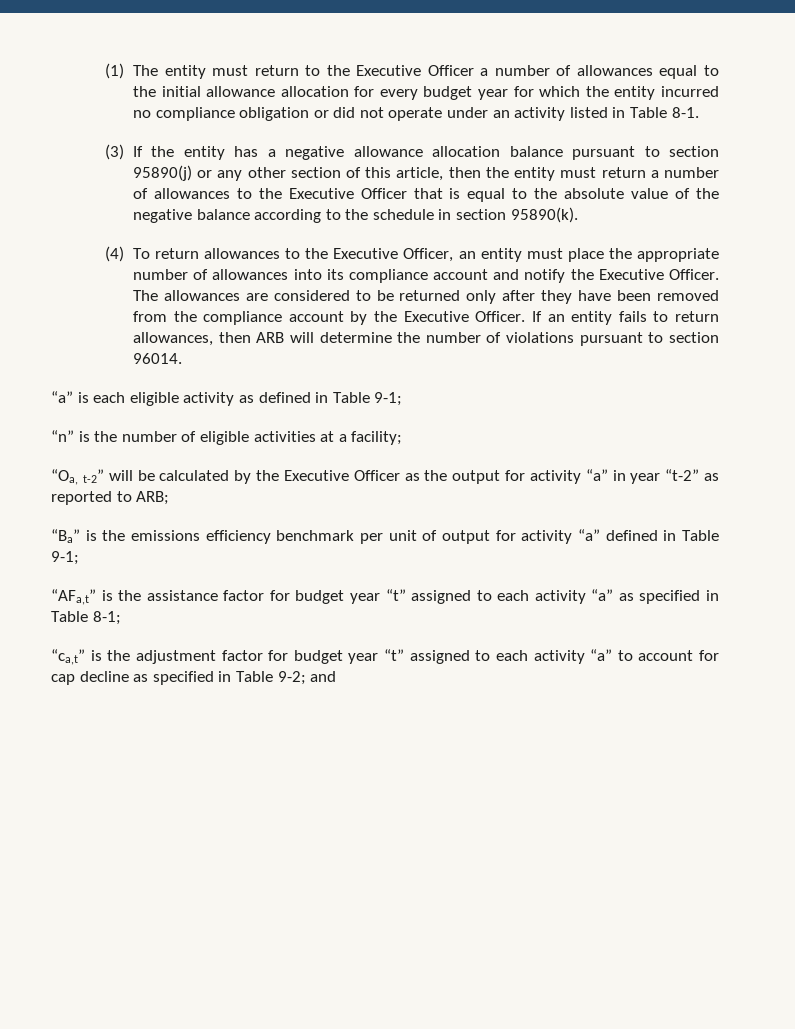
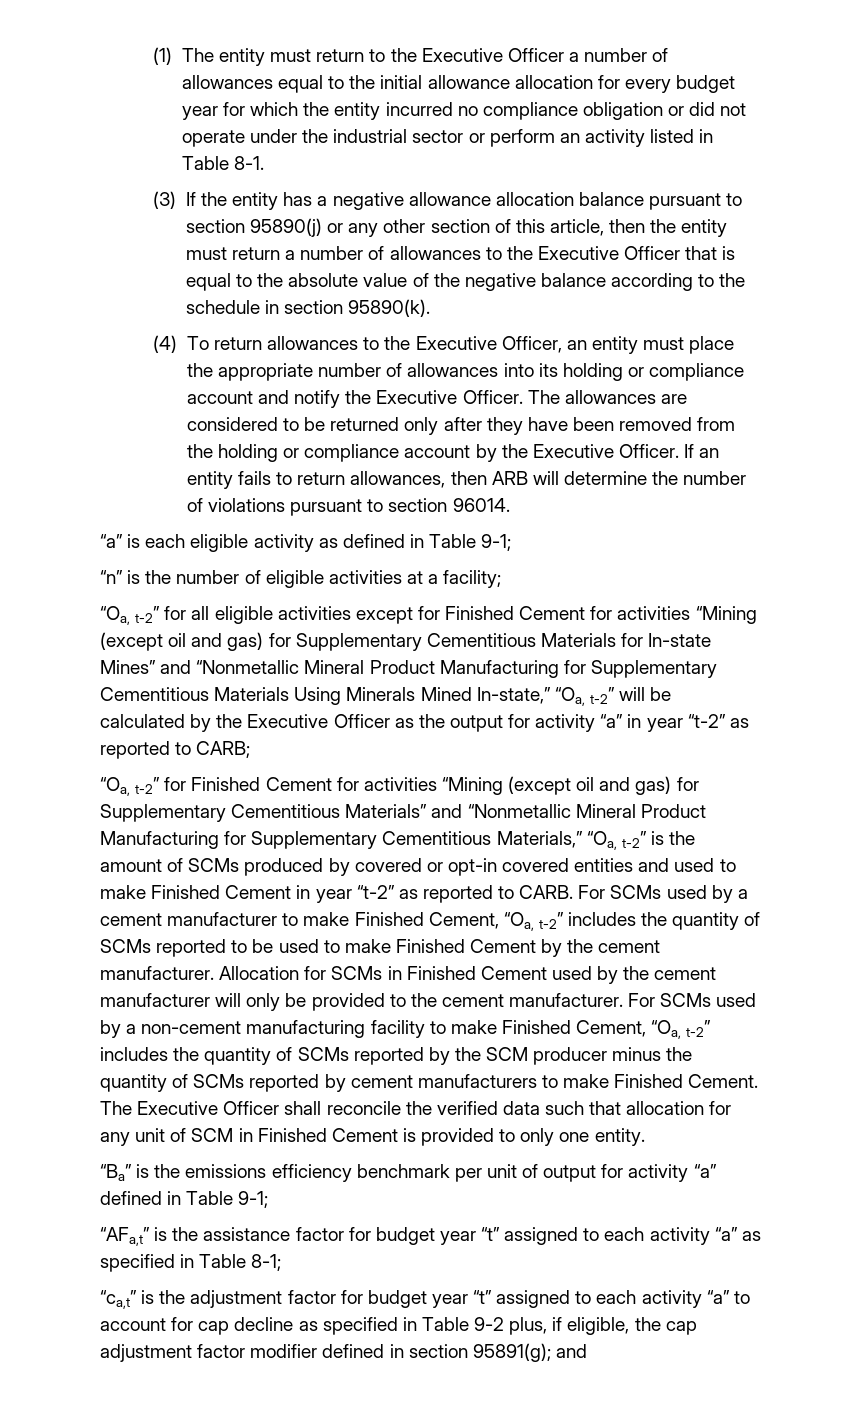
- (1) The entity must return to the Executive Officer a number of allowances equal to the initial allowance allocation for every budget year for which the entity incurred no compliance obligation or did not operate under an activity listed in Table 8-1.
+ (1) The entity must return to the Executive Officer a number of allowances equal to the initial allowance allocation for every budget year for which the entity incurred no compliance obligation or did not operate under the industrial sector or perform an activity listed in Table 8-1.
- (4) To return allowances to the Executive Officer, an entity must place the appropriate number of allowances into its compliance account and notify the Executive Officer.
+ (4) To return allowances to the Executive Officer, an entity must place the appropriate number of allowances into its holding or compliance account and notify the Executive Officer.
- The allowances are considered to be returned only after they have been removed from the compliance account by the Executive Officer.
+ The allowances are considered to be returned only after they have been removed from the holding or compliance account by the Executive Officer.
- “Oa, t-2” will be calculated by the Executive Officer as the output for activity “a” in year “t-2” as reported to ARB;
+ “Oa, t-2” for all eligible activities except for Finished Cement for activities “Mining (except oil and gas) for Supplementary Cementitious Materials for In-state Mines” and “Nonmetallic Mineral Product Manufacturing for Supplementary Cementitious Materials Using Minerals Mined In-state,” “Oa, t-2” will be calculated by the Executive Officer as the output for activity “a” in year “t-2” as reported to CARB;
+ “Oa, t-2” for Finished Cement for activities “Mining (except oil and gas) for Supplementary Cementitious Materials” and “Nonmetallic Mineral Product Manufacturing for Supplementary Cementitious Materials,” “Oa, t-2” is the amount of SCMs produced by covered or opt-in covered entities and used to make Finished Cement in year “t-2” as reported to CARB. For SCMs used by a cement manufacturer to make Finished Cement, “Oa, t-2” includes the quantity of SCMs reported to be used to make Finished Cement by the cement manufacturer. Allocation for SCMs in Finished Cement used by the cement manufacturer will only be provided to the cement manufacturer. For SCMs used by a non-cement manufacturing facility to make Finished Cement, “Oa, t-2” includes the quantity of SCMs reported by the SCM producer minus the quantity of SCMs reported by cement manufacturers to make Finished Cement. The Executive Officer shall reconcile the verified data such that allocation for any unit of SCM in Finished Cement is provided to only one entity.
- “ca,t” is the adjustment factor for budget year “t” assigned to each activity “a” to account for cap decline as specified in Table 9-2; and
+ “ca,t” is the adjustment factor for budget year “t” assigned to each activity “a” to account for cap decline as specified in Table 9-2 plus, if eligible, the cap adjustment factor modifier defined in section 95891(g); and

